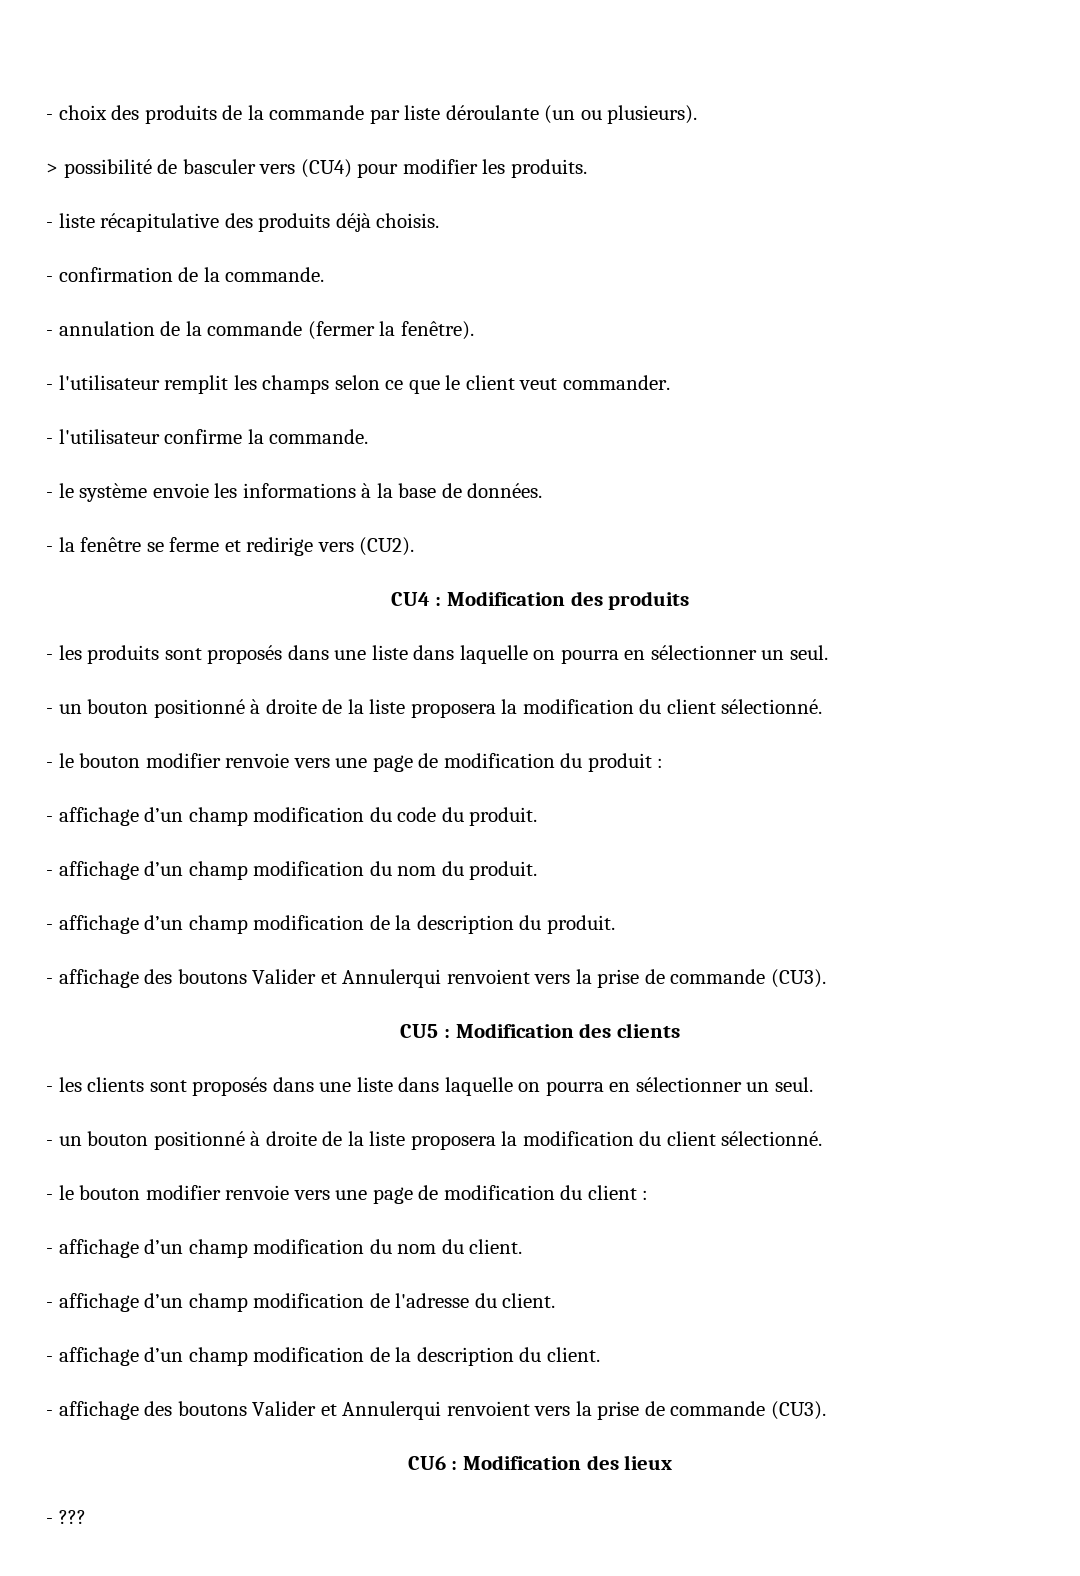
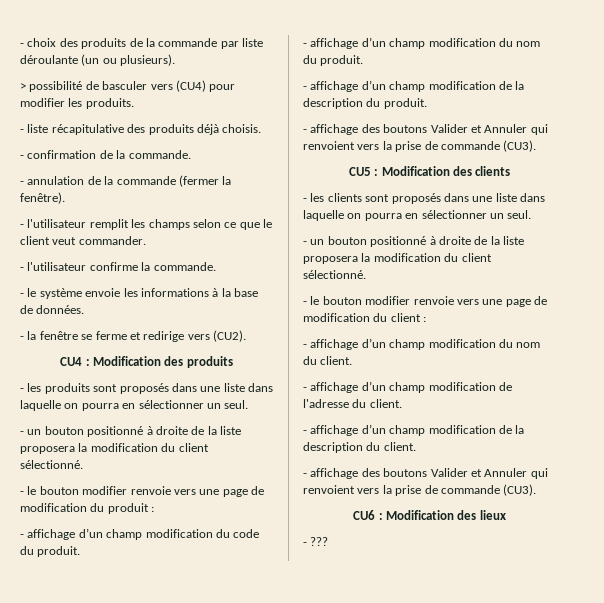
  - affichage d’un champ modification de la description du produit.
- - affichage des boutons Valider et Annulerqui renvoient vers la prise de commande (CU3).
+ - affichage des boutons Valider et Annuler qui renvoient vers la prise de commande (CU3).
  - affichage d’un champ modification de la description du client.
- - affichage des boutons Valider et Annulerqui renvoient vers la prise de commande (CU3).
+ - affichage des boutons Valider et Annuler qui renvoient vers la prise de commande (CU3).

